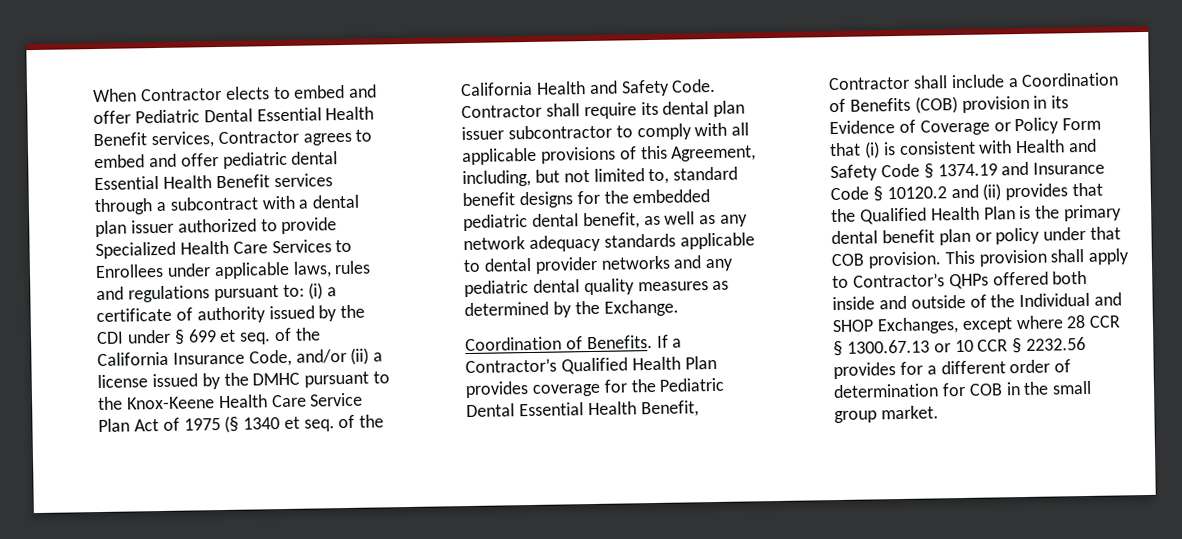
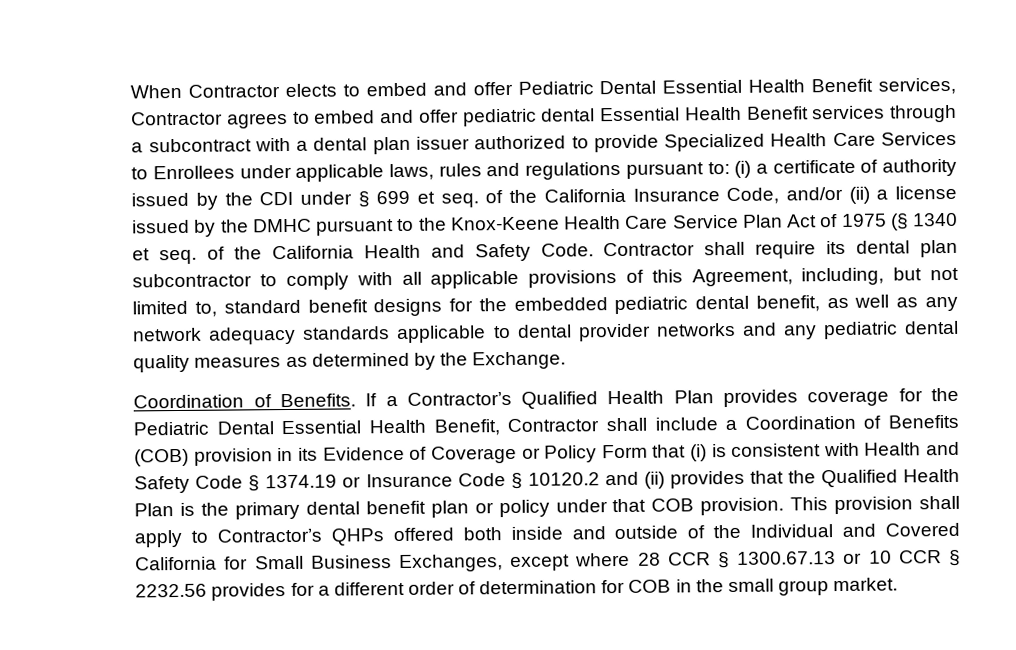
- Contractor shall require its dental plan issuer subcontractor to comply with all applicable provisions of this Agreement, including, but not limited to, standard benefit designs for the embedded pediatric dental benefit, as well as any network adequacy standards applicable to dental provider networks and any pediatric dental quality measures as determined by the Exchange.
+ Contractor shall require its dental plan subcontractor to comply with all applicable provisions of this Agreement, including, but not limited to, standard benefit designs for the embedded pediatric dental benefit, as well as any network adequacy standards applicable to dental provider networks and any pediatric dental quality measures as determined by the Exchange.
- If a Contractor’s Qualified Health Plan provides coverage for the Pediatric Dental Essential Health Benefit, Contractor shall include a Coordination of Benefits (COB) provision in its Evidence of Coverage or Policy Form that (i) is consistent with Health and Safety Code § 1374.19 and Insurance Code § 10120.2 and (ii) provides that the Qualified Health Plan is the primary dental benefit plan or policy under that COB provision.
+ If a Contractor’s Qualified Health Plan provides coverage for the Pediatric Dental Essential Health Benefit, Contractor shall include a Coordination of Benefits (COB) provision in its Evidence of Coverage or Policy Form that (i) is consistent with Health and Safety Code § 1374.19 or Insurance Code § 10120.2 and (ii) provides that the Qualified Health Plan is the primary dental benefit plan or policy under that COB provision.
- This provision shall apply to Contractor’s QHPs offered both inside and outside of the Individual and SHOP Exchanges, except where 28 CCR § 1300.67.13 or 10 CCR § 2232.56 provides for a different order of determination for COB in the small group market.
+ This provision shall apply to Contractor’s QHPs offered both inside and outside of the Individual and Covered California for Small Business Exchanges, except where 28 CCR § 1300.67.13 or 10 CCR § 2232.56 provides for a different order of determination for COB in the small group market.

